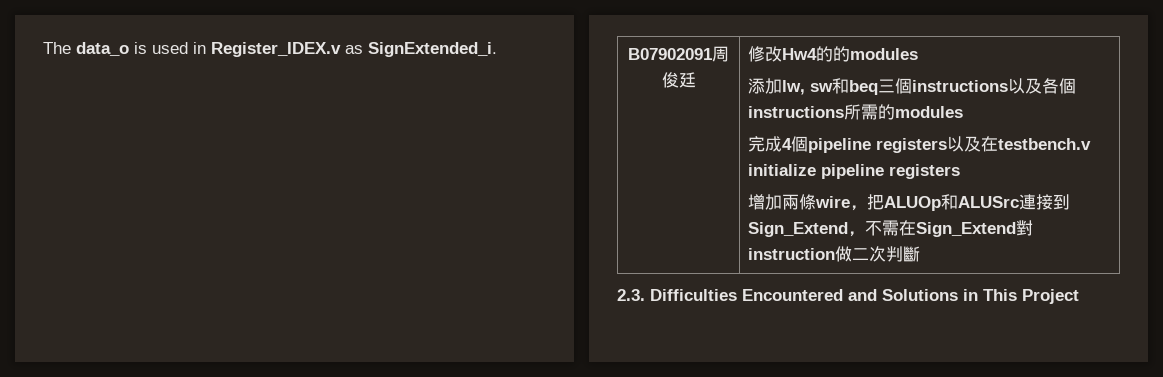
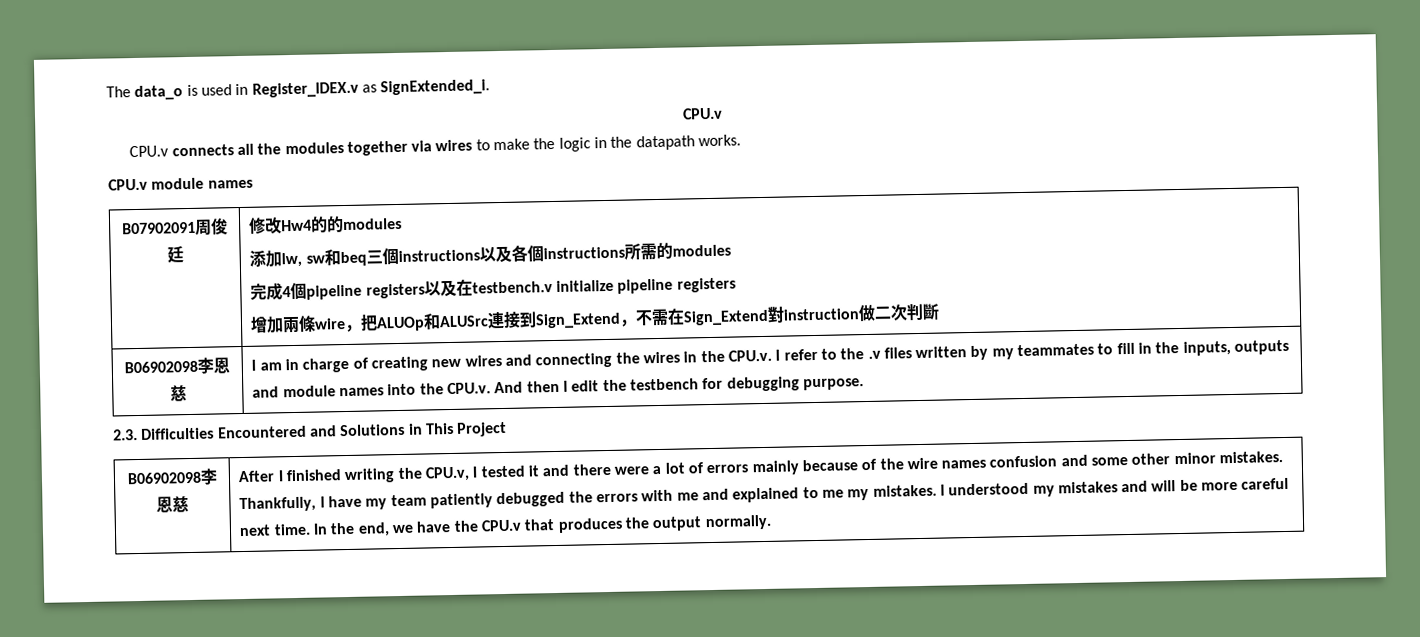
  The data_o is used in Register_IDEX.v as SignExtended_i.
+ CPU.v
+ CPU.v connects all the modules together via wires to make the logic in the datapath works.
+ CPU.v module names
+ B06902098李恩慈 | I am in charge of creating new wires and connecting the wires in the CPU.v. I refer to the .v files written by my teammates to fill in the inputs, outputs and module names into the CPU.v. And then I edit the testbench for debugging purpose.
+ B06902098李恩慈 | After I finished writing the CPU.v, I tested it and there were a lot of errors mainly because of the wire names confusion and some other minor mistakes. Thankfully, I have my team patiently debugged the errors with me and explained to me my mistakes. I understood my mistakes and will be more careful next time. In the end, we have the CPU.v that produces the output normally.

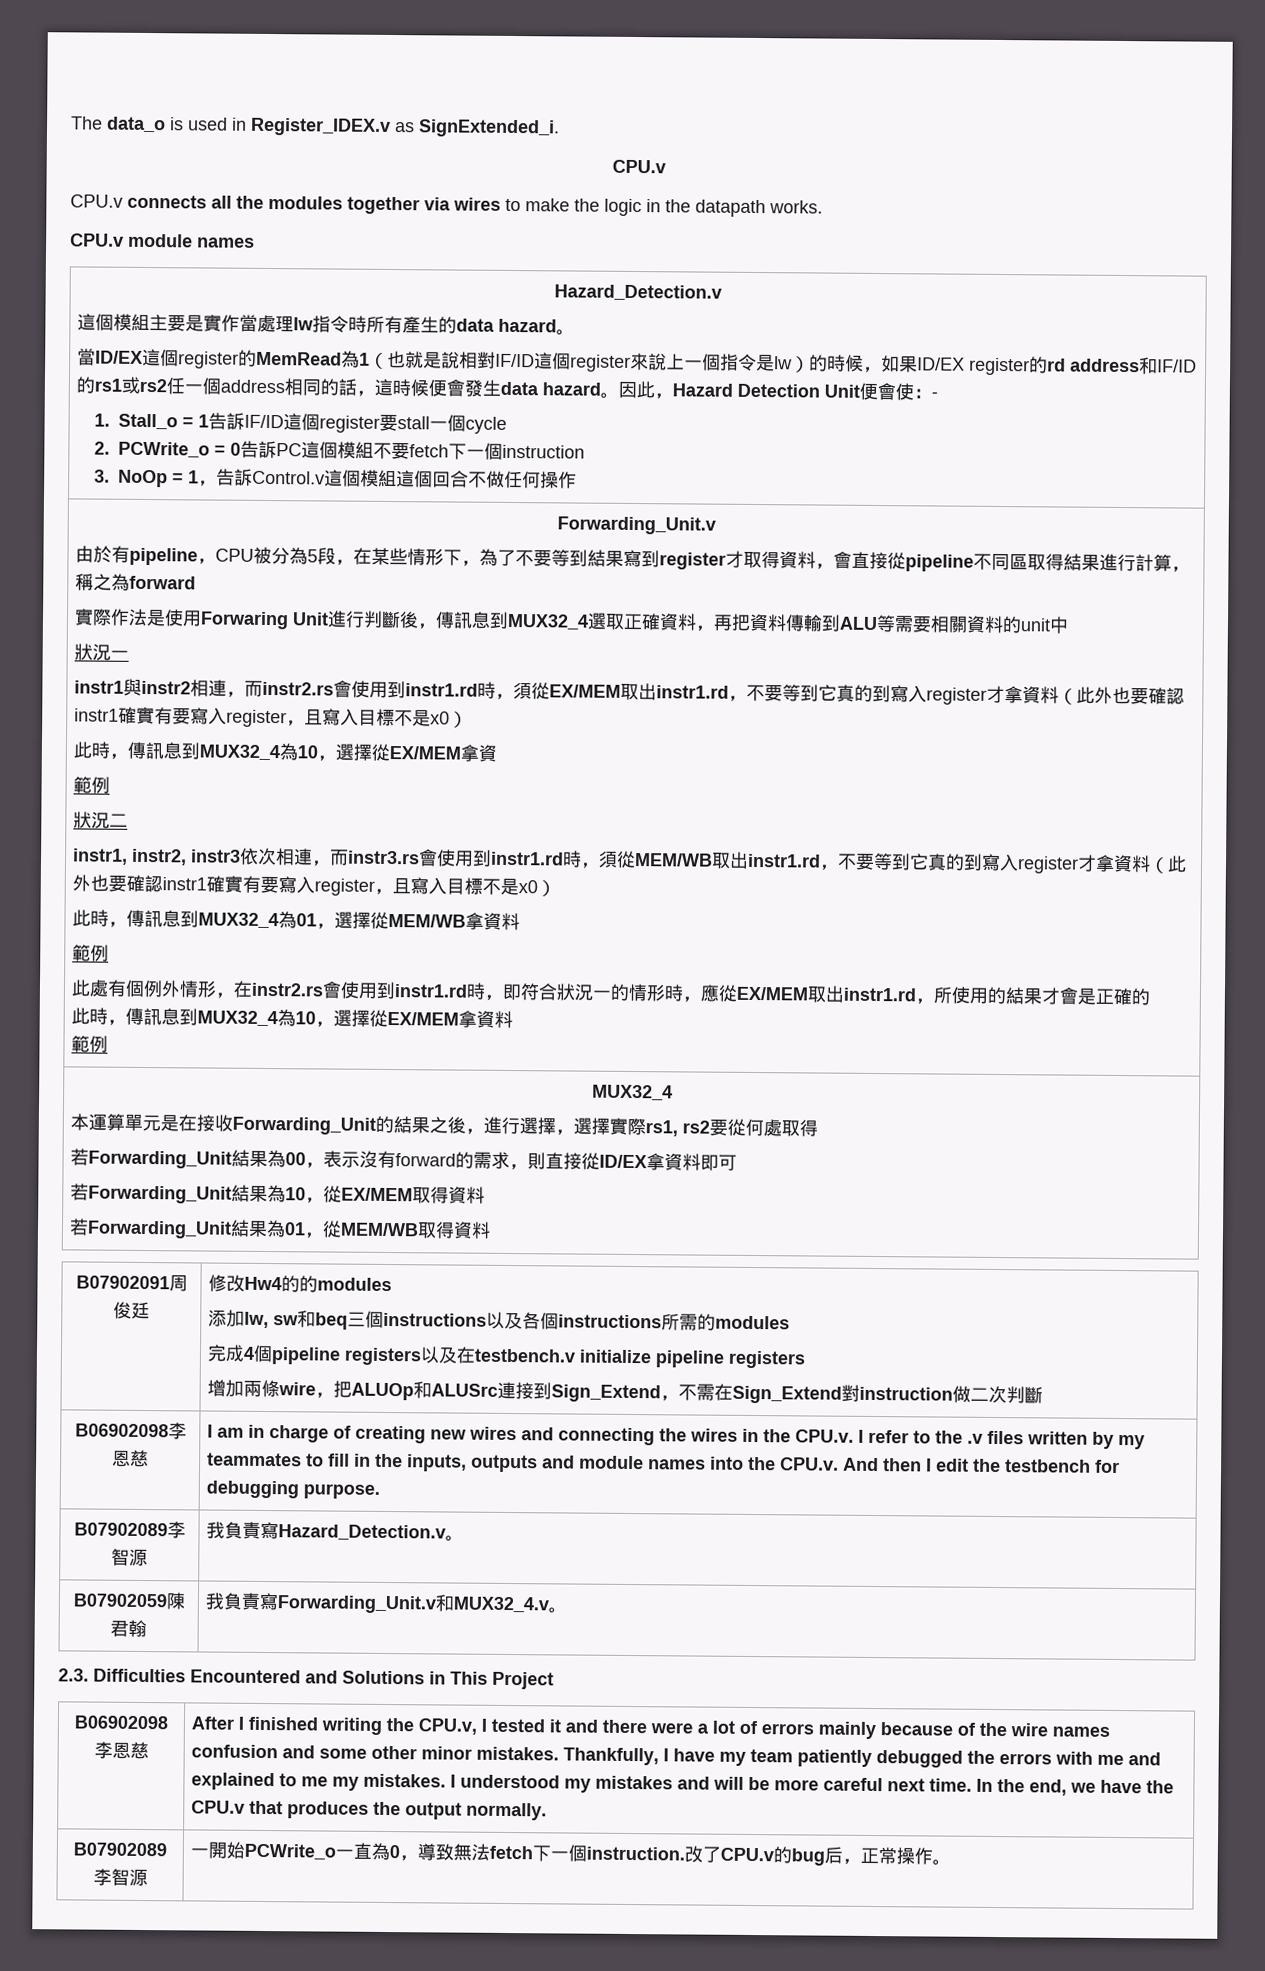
  CPU.v module names
+ Hazard_Detection.v
+ 這個模組主要是實作當處理lw指令時所有產生的data hazard。
+ 當ID/EX這個register的MemRead為1（也就是說相對IF/ID這個register來說上一個指令是lw）的時候，如果ID/EX register的rd address和IF/ID的rs1或rs2任一個address相同的話，這時候便會發生data hazard。因此，Hazard Detection Unit便會使：-
+ 1. Stall_o = 1告訴IF/ID這個register要stall一個cycle
+ 2. PCWrite_o = 0告訴PC這個模組不要fetch下一個instruction
+ 3. NoOp = 1，告訴Control.v這個模組這個回合不做任何操作
+ Forwarding_Unit.v
+ 由於有pipeline，CPU被分為5段，在某些情形下，為了不要等到結果寫到register才取得資料，會直接從pipeline不同區取得結果進行計算，稱之為forward
+ 實際作法是使用Forwaring Unit進行判斷後，傳訊息到MUX32_4選取正確資料，再把資料傳輸到ALU等需要相關資料的unit中
+ 狀況一
+ instr1與instr2相連，而instr2.rs會使用到instr1.rd時，須從EX/MEM取出instr1.rd，不要等到它真的到寫入register才拿資料（此外也要確認instr1確實有要寫入register，且寫入目標不是x0）
+ 此時，傳訊息到MUX32_4為10，選擇從EX/MEM拿資
+ 範例
+ 狀況二
+ instr1, instr2, instr3依次相連，而instr3.rs會使用到instr1.rd時，須從MEM/WB取出instr1.rd，不要等到它真的到寫入register才拿資料（此外也要確認instr1確實有要寫入register，且寫入目標不是x0）
+ 此時，傳訊息到MUX32_4為01，選擇從MEM/WB拿資料
+ 範例
+ 此處有個例外情形，在instr2.rs會使用到instr1.rd時，即符合狀況一的情形時，應從EX/MEM取出instr1.rd，所使用的結果才會是正確的
+ 此時，傳訊息到MUX32_4為10，選擇從EX/MEM拿資料
+ 範例
+ MUX32_4
+ 本運算單元是在接收Forwarding_Unit的結果之後，進行選擇，選擇實際rs1, rs2要從何處取得
+ 若Forwarding_Unit結果為00，表示沒有forward的需求，則直接從ID/EX拿資料即可
+ 若Forwarding_Unit結果為10，從EX/MEM取得資料
+ 若Forwarding_Unit結果為01，從MEM/WB取得資料
+ B07902089李智源 | 我負責寫Hazard_Detection.v。
+ B07902059陳君翰 | 我負責寫Forwarding_Unit.v和MUX32_4.v。
+ B07902089李智源 | 一開始PCWrite_o一直為0，導致無法fetch下一個instruction.改了CPU.v的bug后，正常操作。

